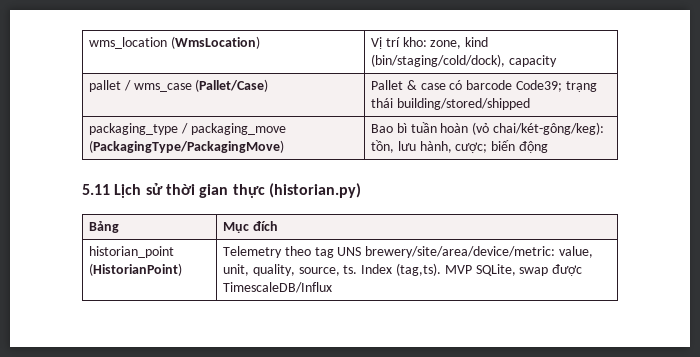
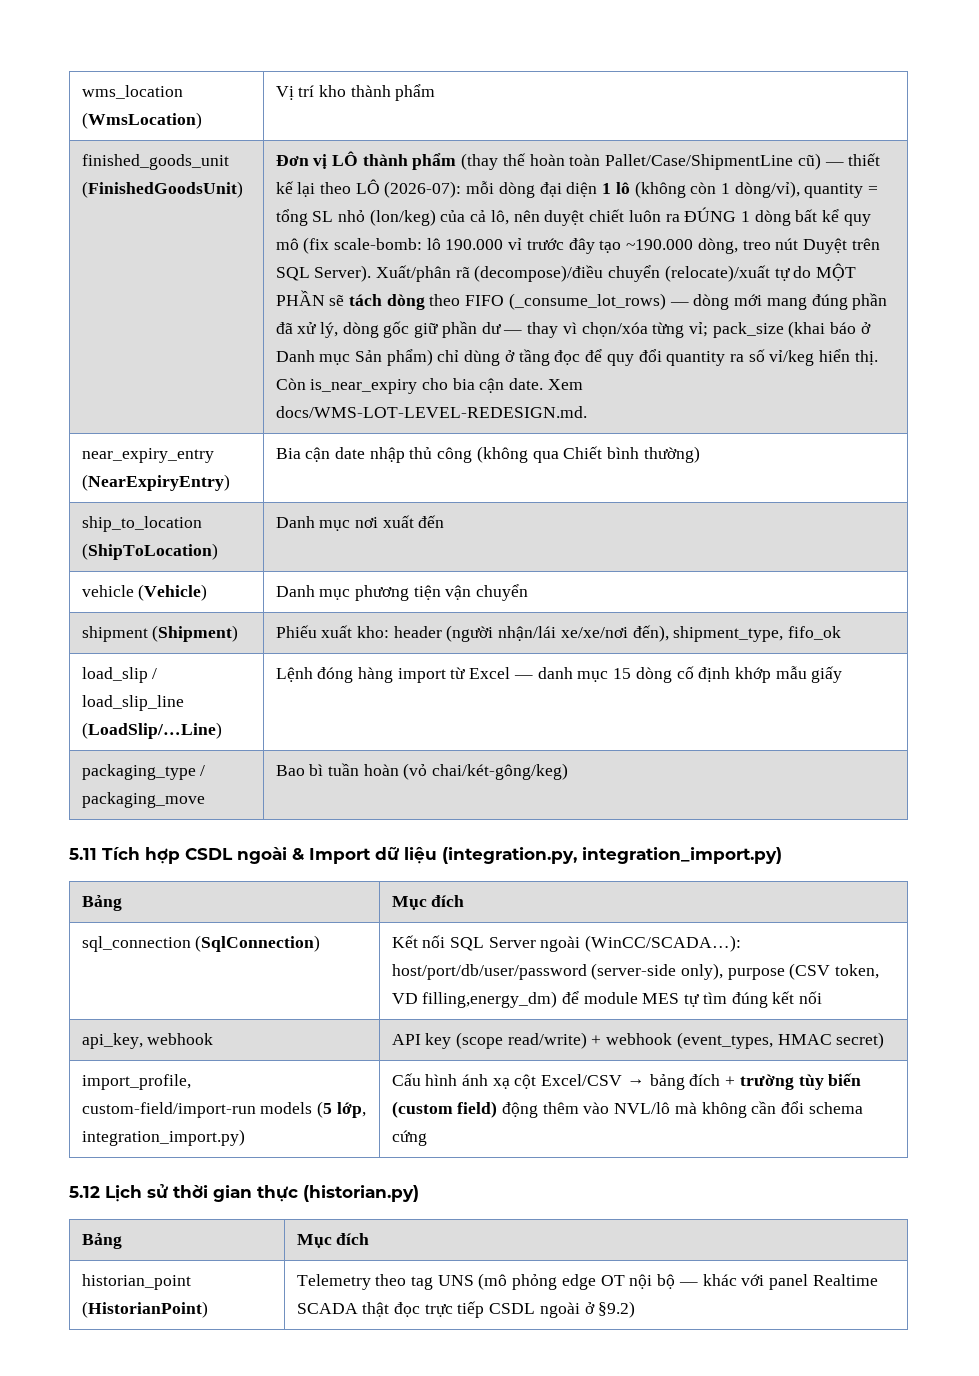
- wms_location (WmsLocation) | Vị trí kho: zone, kind (bin/staging/cold/dock), capacity
- pallet / wms_case (Pallet/Case) | Pallet & case có barcode Code39; trạng thái building/stored/shipped
+ wms_location (WmsLocation) | Vị trí kho thành phẩm
+ finished_goods_unit (FinishedGoodsUnit) | Đơn vị LÔ thành phẩm (thay thế hoàn toàn Pallet/Case/ShipmentLine cũ) — thiết kế lại theo LÔ (2026-07): mỗi dòng đại diện 1 lô (không còn 1 dòng/vỉ), quantity = tổng SL nhỏ (lon/keg) của cả lô, nên duyệt chiết luôn ra ĐÚNG 1 dòng bất kể quy mô (fix scale-bomb: lô 190.000 vỉ trước đây tạo ~190.000 dòng, treo nút Duyệt trên SQL Server). Xuất/phân rã (decompose)/điều chuyển (relocate)/xuất tự do MỘT PHẦN sẽ tách dòng theo FIFO (_consume_lot_rows) — dòng mới mang đúng phần đã xử lý, dòng gốc giữ phần dư — thay vì chọn/xóa từng vỉ; pack_size (khai báo ở Danh mục Sản phẩm) chỉ dùng ở tầng đọc để quy đổi quantity ra số vỉ/keg hiển thị. Còn is_near_expiry cho bia cận date. Xem docs/WMS-LOT-LEVEL-REDESIGN.md.
+ near_expiry_entry (NearExpiryEntry) | Bia cận date nhập thủ công (không qua Chiết bình thường)
+ ship_to_location (ShipToLocation) | Danh mục nơi xuất đến
+ vehicle (Vehicle) | Danh mục phương tiện vận chuyển
+ shipment (Shipment) | Phiếu xuất kho: header (người nhận/lái xe/xe/nơi đến), shipment_type, fifo_ok
+ load_slip / load_slip_line (LoadSlip/…Line) | Lệnh đóng hàng import từ Excel — danh mục 15 dòng cố định khớp mẫu giấy
- packaging_type / packaging_move (PackagingType/PackagingMove) | Bao bì tuần hoàn (vỏ chai/két-gông/keg): tồn, lưu hành, cược; biến động
- 5.11 Lịch sử thời gian thực (historian.py)
+ packaging_type / packaging_move | Bao bì tuần hoàn (vỏ chai/két-gông/keg)
+ 5.11 Tích hợp CSDL ngoài & Import dữ liệu (integration.py, integration_import.py)
+ Bảng | Mục đích
+ sql_connection (SqlConnection) | Kết nối SQL Server ngoài (WinCC/SCADA…): host/port/db/user/password (server-side only), purpose (CSV token, VD filling,energy_dm) để module MES tự tìm đúng kết nối
+ api_key, webhook | API key (scope read/write) + webhook (event_types, HMAC secret)
+ import_profile, custom-field/import-run models (5 lớp, integration_import.py) | Cấu hình ánh xạ cột Excel/CSV → bảng đích + trường tùy biến (custom field) động thêm vào NVL/lô mà không cần đổi schema cứng
+ 5.12 Lịch sử thời gian thực (historian.py)
- historian_point (HistorianPoint) | Telemetry theo tag UNS brewery/site/area/device/metric: value, unit, quality, source, ts. Index (tag,ts). MVP SQLite, swap được TimescaleDB/Influx
+ historian_point (HistorianPoint) | Telemetry theo tag UNS (mô phỏng edge OT nội bộ — khác với panel Realtime SCADA thật đọc trực tiếp CSDL ngoài ở §9.2)

